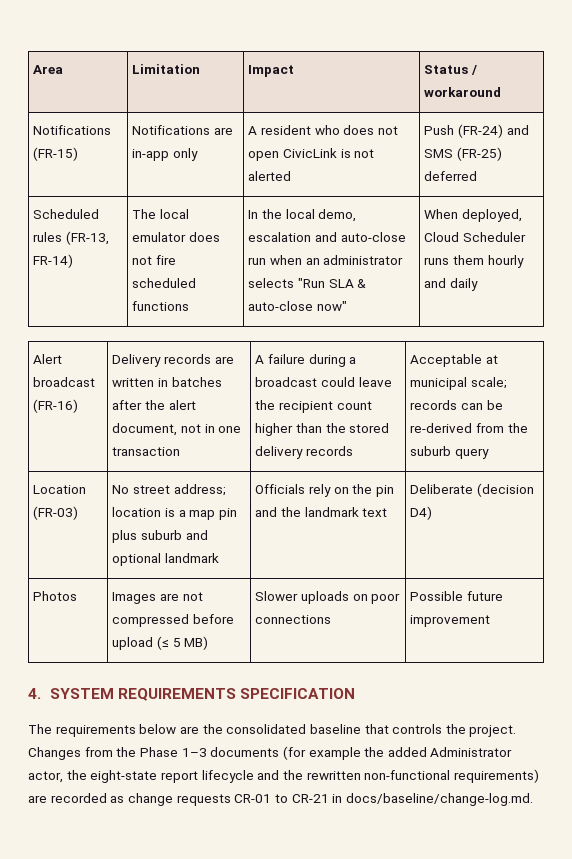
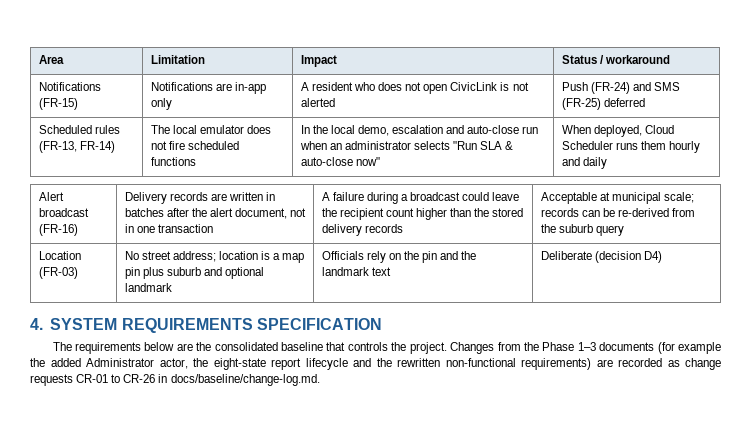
- Photos | Images are not compressed before upload (≤ 5 MB) | Slower uploads on poor connections | Possible future improvement
- Changes from the Phase 1–3 documents (for example the added Administrator actor, the eight-state report lifecycle and the rewritten non-functional requirements) are recorded as change requests CR-01 to CR-21 in docs/baseline/change-log.md.
+ Changes from the Phase 1–3 documents (for example the added Administrator actor, the eight-state report lifecycle and the rewritten non-functional requirements) are recorded as change requests CR-01 to CR-26 in docs/baseline/change-log.md.

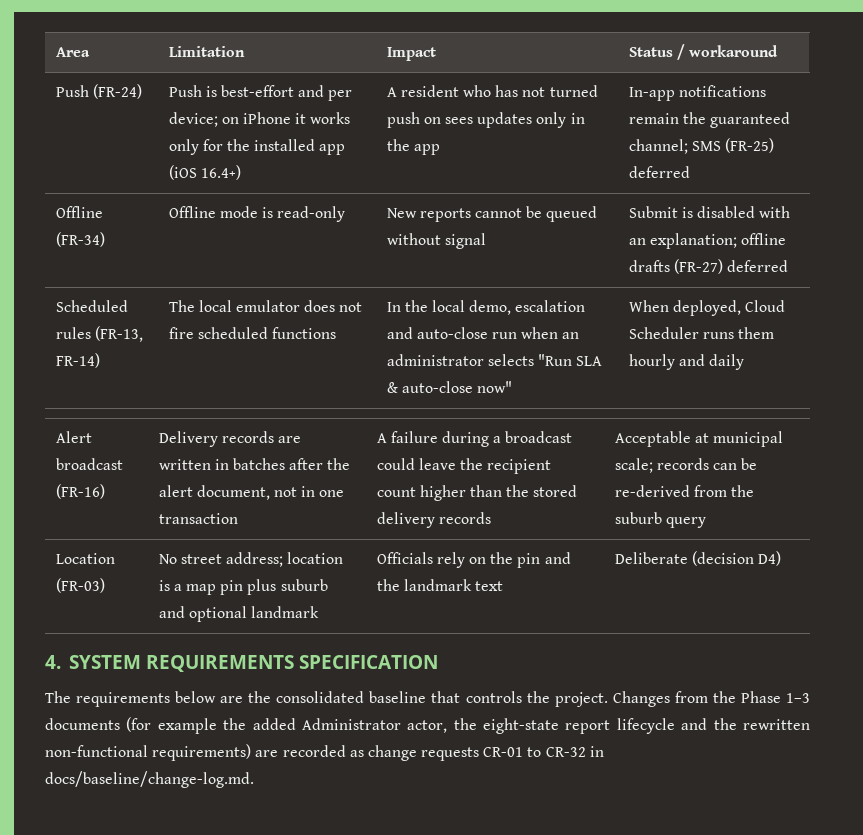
- Notifications (FR-15) | Notifications are in-app only | A resident who does not open CivicLink is not alerted | Push (FR-24) and SMS (FR-25) deferred
+ Push (FR-24) | Push is best-effort and per device; on iPhone it works only for the installed app (iOS 16.4+) | A resident who has not turned push on sees updates only in the app | In-app notifications remain the guaranteed channel; SMS (FR-25) deferred
+ Offline (FR-34) | Offline mode is read-only | New reports cannot be queued without signal | Submit is disabled with an explanation; offline drafts (FR-27) deferred
- Changes from the Phase 1–3 documents (for example the added Administrator actor, the eight-state report lifecycle and the rewritten non-functional requirements) are recorded as change requests CR-01 to CR-26 in docs/baseline/change-log.md.
+ Changes from the Phase 1–3 documents (for example the added Administrator actor, the eight-state report lifecycle and the rewritten non-functional requirements) are recorded as change requests CR-01 to CR-32 in docs/baseline/change-log.md.

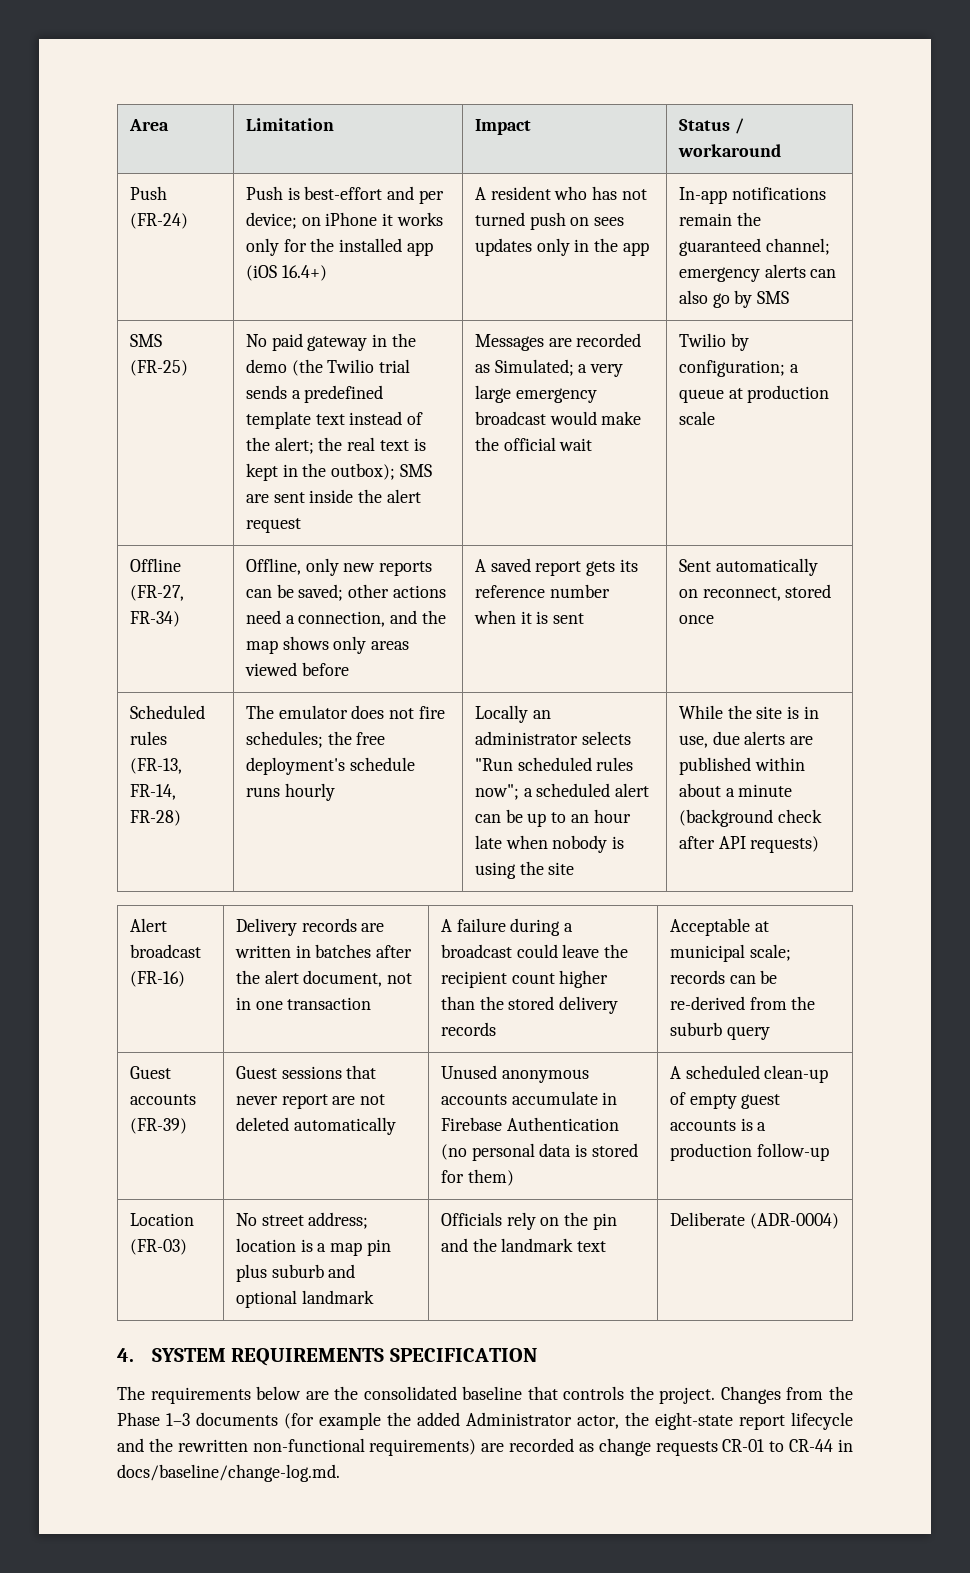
- In-app notifications remain the guaranteed channel; SMS (FR-25) deferred
- Offline (FR-34) | Offline mode is read-only | New reports cannot be queued without signal | Submit is disabled with an explanation; offline drafts (FR-27) deferred
+ In-app notifications remain the guaranteed channel; emergency alerts can also go by SMS
+ SMS (FR-25) | No paid gateway in the demo (the Twilio trial sends a predefined template text instead of the alert; the real text is kept in the outbox); SMS are sent inside the alert request | Messages are recorded as Simulated; a very large emergency broadcast would make the official wait | Twilio by configuration; a queue at production scale
+ Offline (FR-27, FR-34) | Offline, only new reports can be saved; other actions need a connection, and the map shows only areas viewed before | A saved report gets its reference number when it is sent | Sent automatically on reconnect, stored once
- Scheduled rules (FR-13, FR-14) | The local emulator does not fire scheduled functions | In the local demo, escalation and auto-close run when an administrator selects "Run SLA & auto-close now" | When deployed, Cloud Scheduler runs them hourly and daily
+ Scheduled rules (FR-13, FR-14, FR-28) | The emulator does not fire schedules; the free deployment's schedule runs hourly | Locally an administrator selects "Run scheduled rules now"; a scheduled alert can be up to an hour late when nobody is using the site | While the site is in use, due alerts are published within about a minute (background check after API requests)
+ Guest accounts (FR-39) | Guest sessions that never report are not deleted automatically | Unused anonymous accounts accumulate in Firebase Authentication (no personal data is stored for them) | A scheduled clean-up of empty guest accounts is a production follow-up
- Location (FR-03) | No street address; location is a map pin plus suburb and optional landmark | Officials rely on the pin and the landmark text | Deliberate (decision D4)
+ Location (FR-03) | No street address; location is a map pin plus suburb and optional landmark | Officials rely on the pin and the landmark text | Deliberate (ADR-0004)
- Changes from the Phase 1–3 documents (for example the added Administrator actor, the eight-state report lifecycle and the rewritten non-functional requirements) are recorded as change requests CR-01 to CR-32 in docs/baseline/change-log.md.
+ Changes from the Phase 1–3 documents (for example the added Administrator actor, the eight-state report lifecycle and the rewritten non-functional requirements) are recorded as change requests CR-01 to CR-44 in docs/baseline/change-log.md.

